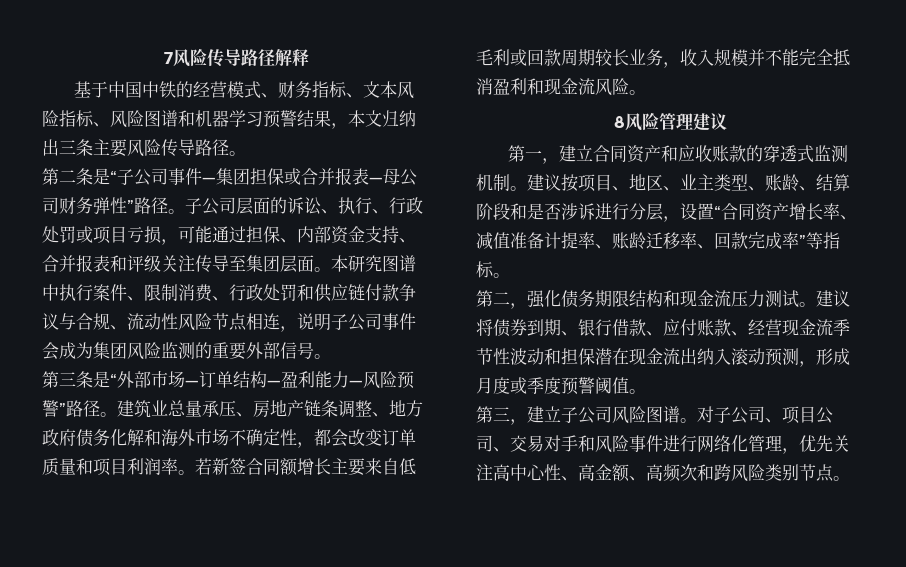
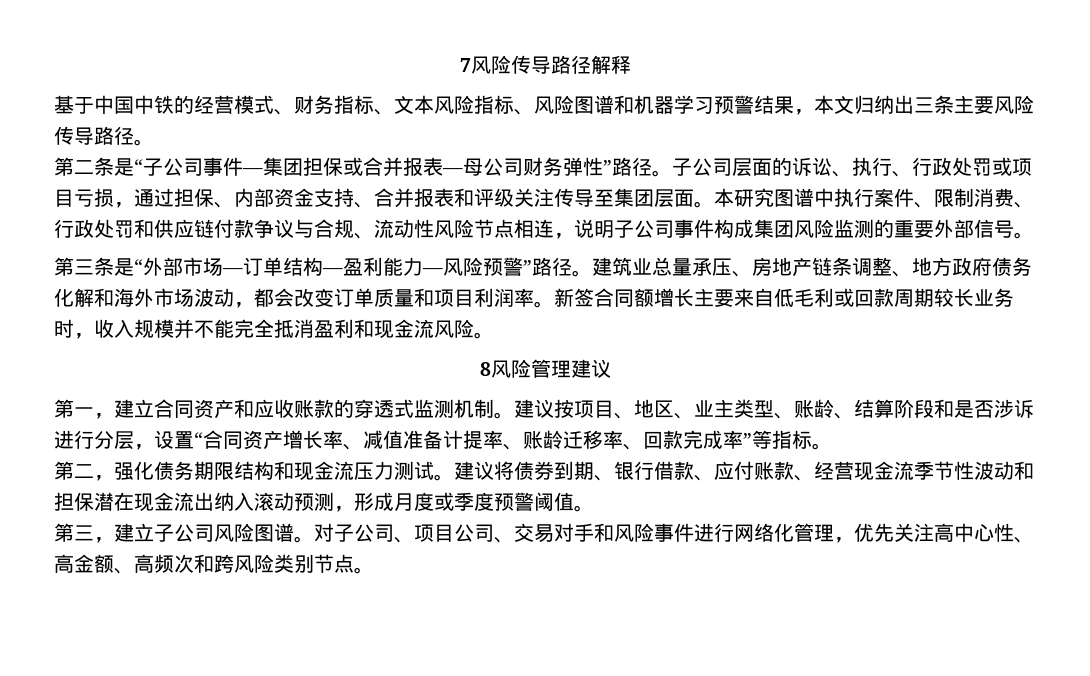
- 子公司层面的诉讼、执行、行政处罚或项目亏损，可能通过担保、内部资金支持、合并报表和评级关注传导至集团层面。
+ 子公司层面的诉讼、执行、行政处罚或项目亏损，通过担保、内部资金支持、合并报表和评级关注传导至集团层面。
- 本研究图谱中执行案件、限制消费、行政处罚和供应链付款争议与合规、流动性风险节点相连，说明子公司事件会成为集团风险监测的重要外部信号。
+ 本研究图谱中执行案件、限制消费、行政处罚和供应链付款争议与合规、流动性风险节点相连，说明子公司事件构成集团风险监测的重要外部信号。
- 建筑业总量承压、房地产链条调整、地方政府债务化解和海外市场不确定性，都会改变订单质量和项目利润率。
+ 建筑业总量承压、房地产链条调整、地方政府债务化解和海外市场波动，都会改变订单质量和项目利润率。
- 若新签合同额增长主要来自低毛利或回款周期较长业务，收入规模并不能完全抵消盈利和现金流风险。
+ 新签合同额增长主要来自低毛利或回款周期较长业务时，收入规模并不能完全抵消盈利和现金流风险。

